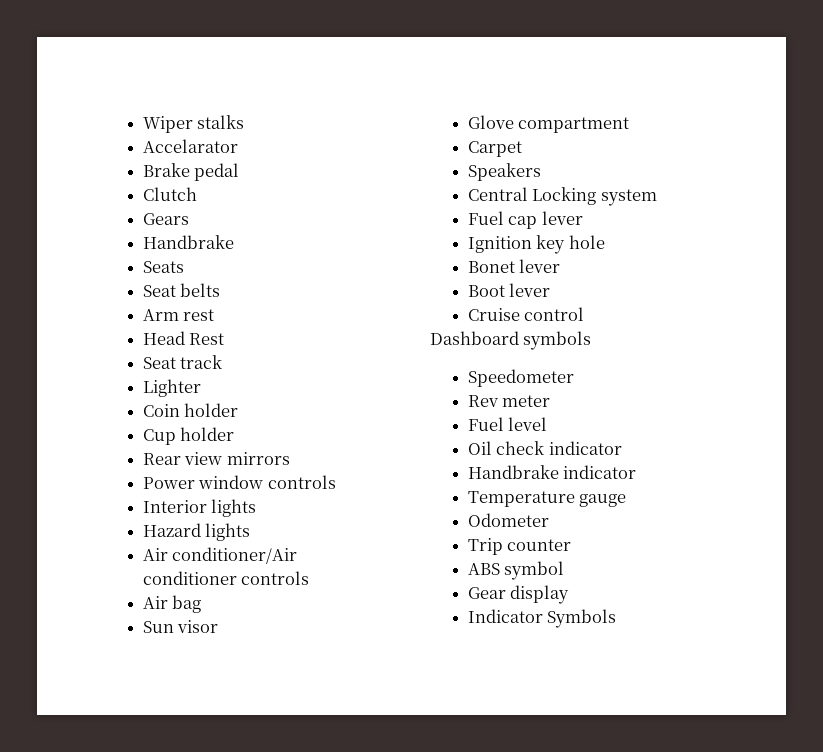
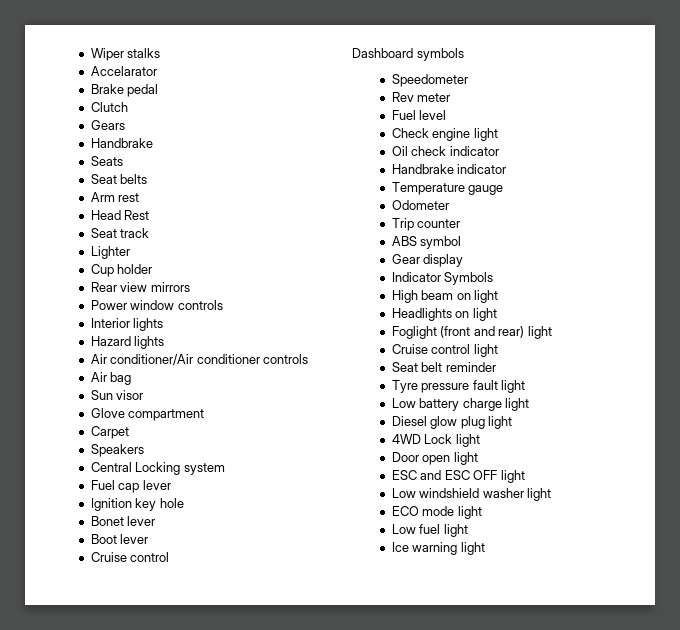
- Coin holder
+ Check engine light
+ High beam on light
+ Headlights on light
+ Foglight (front and rear) light
+ Cruise control light
+ Seat belt reminder
+ Tyre pressure fault light
+ Low battery charge light
+ Diesel glow plug light
+ 4WD Lock light
+ Door open light
+ ESC and ESC OFF light
+ Low windshield washer light
+ ECO mode light
+ Low fuel light
+ Ice warning light

